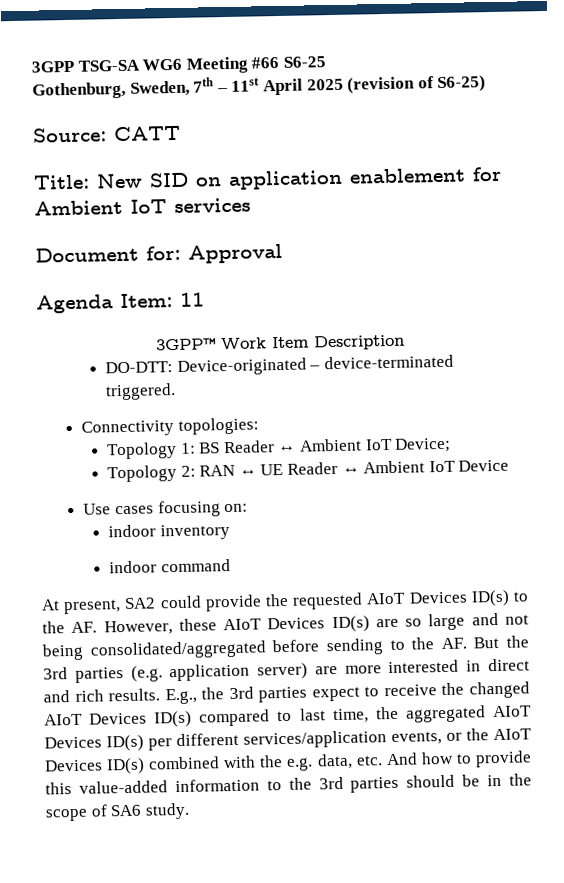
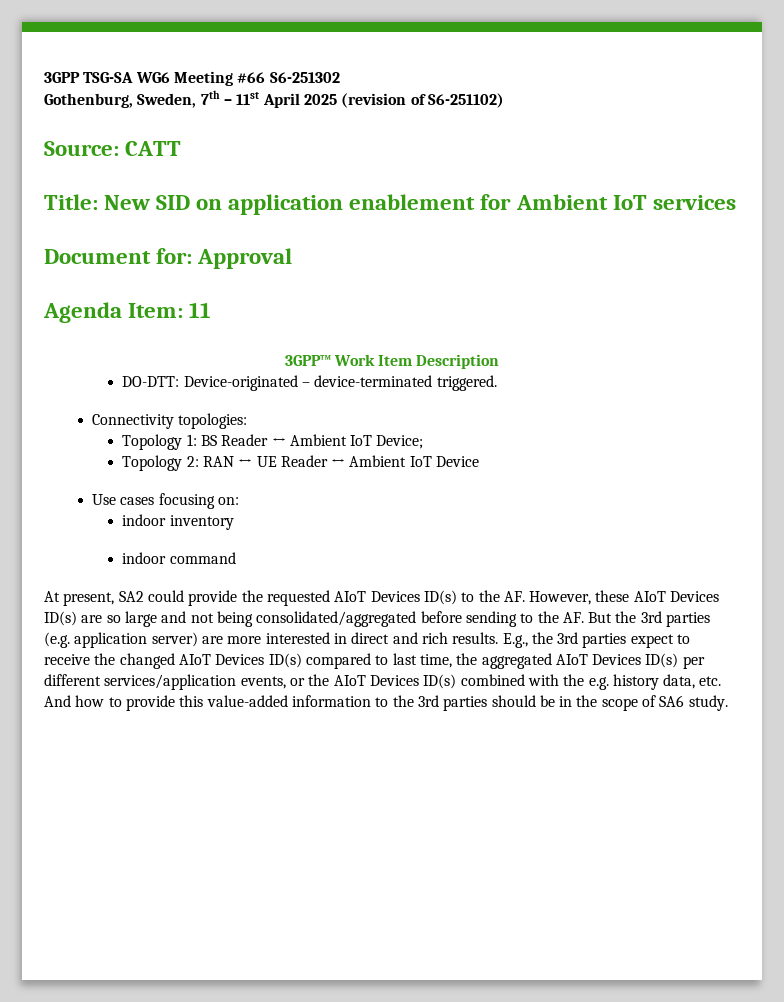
- 3GPP TSG-SA WG6 Meeting #66 S6-25
+ 3GPP TSG-SA WG6 Meeting #66 S6-251302
- Gothenburg, Sweden, 7th – 11st April 2025 (revision of S6-25)
+ Gothenburg, Sweden, 7th – 11st April 2025 (revision of S6-251102)
- E.g., the 3rd parties expect to receive the changed AIoT Devices ID(s) compared to last time, the aggregated AIoT Devices ID(s) per different services/application events, or the AIoT Devices ID(s) combined with the e.g. data, etc. And how to provide this value-added information to the 3rd parties should be in the scope of SA6 study.
+ E.g., the 3rd parties expect to receive the changed AIoT Devices ID(s) compared to last time, the aggregated AIoT Devices ID(s) per different services/application events, or the AIoT Devices ID(s) combined with the e.g. history data, etc. And how to provide this value-added information to the 3rd parties should be in the scope of SA6 study.

